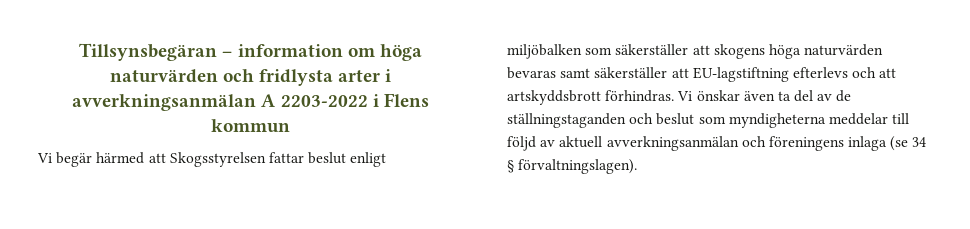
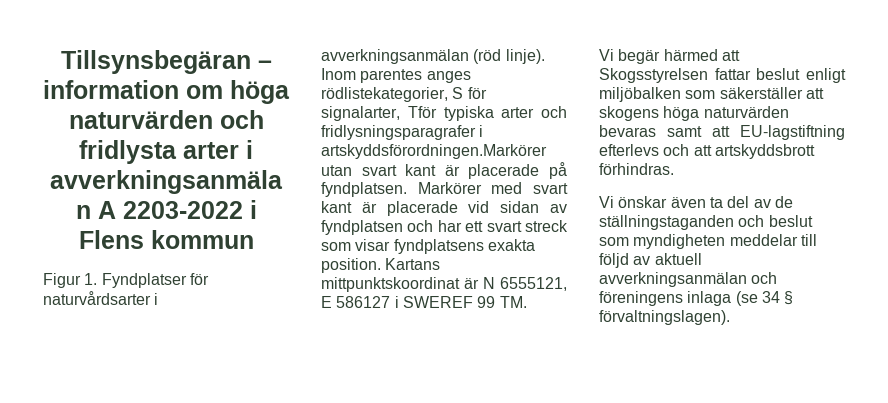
+ Figur 1. Fyndplatser för naturvårdsarter i avverkningsanmälan (röd linje). Inom parentes anges rödlistekategorier, S för signalarter, Tför typiska arter och fridlysningsparagrafer i artskyddsförordningen.Markörer utan svart kant är placerade på fyndplatsen. Markörer med svart kant är placerade vid sidan av fyndplatsen och har ett svart streck som visar fyndplatsens exakta position. Kartans mittpunktskoordinat är N 6555121, E 586127 i SWEREF 99 TM.
- Vi begär härmed att Skogsstyrelsen fattar beslut enligt miljöbalken som säkerställer att skogens höga naturvärden bevaras samt säkerställer att EU-lagstiftning efterlevs och att artskyddsbrott förhindras. Vi önskar även ta del av de ställningstaganden och beslut som myndigheterna meddelar till följd av aktuell avverkningsanmälan och föreningens inlaga (se 34 § förvaltningslagen).
+ Vi begär härmed att Skogsstyrelsen fattar beslut enligt miljöbalken som säkerställer att skogens höga naturvärden bevaras samt att EU-lagstiftning efterlevs och att artskyddsbrott förhindras.
+ Vi önskar även ta del av de ställningstaganden och beslut som myndigheten meddelar till följd av aktuell avverkningsanmälan och föreningens inlaga (se 34 § förvaltningslagen).

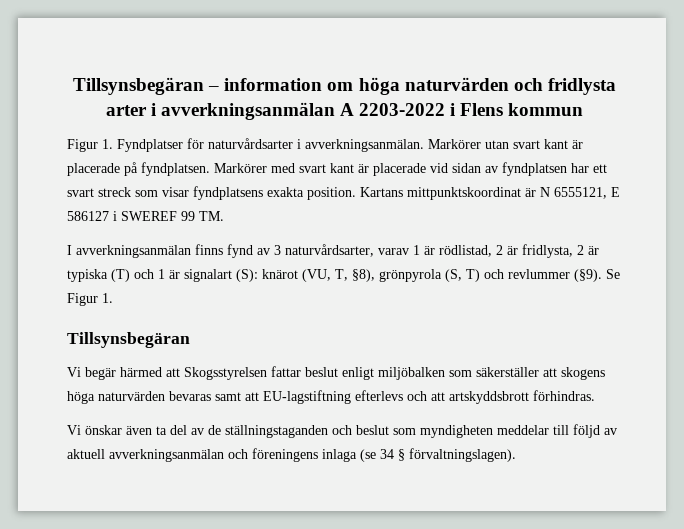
- Figur 1. Fyndplatser för naturvårdsarter i avverkningsanmälan (röd linje). Inom parentes anges rödlistekategorier, S för signalarter, Tför typiska arter och fridlysningsparagrafer i artskyddsförordningen.Markörer utan svart kant är placerade på fyndplatsen.
+ Figur 1. Fyndplatser för naturvårdsarter i avverkningsanmälan. Markörer utan svart kant är placerade på fyndplatsen.
- Markörer med svart kant är placerade vid sidan av fyndplatsen och har ett svart streck som visar fyndplatsens exakta position.
+ Markörer med svart kant är placerade vid sidan av fyndplatsen har ett svart streck som visar fyndplatsens exakta position.
+ I avverkningsanmälan finns fynd av 3 naturvårdsarter, varav 1 är rödlistad, 2 är fridlysta, 2 är typiska (T) och 1 är signalart (S): knärot (VU, T, §8), grönpyrola (S, T) och revlummer (§9). Se Figur 1.
+ Tillsynsbegäran

